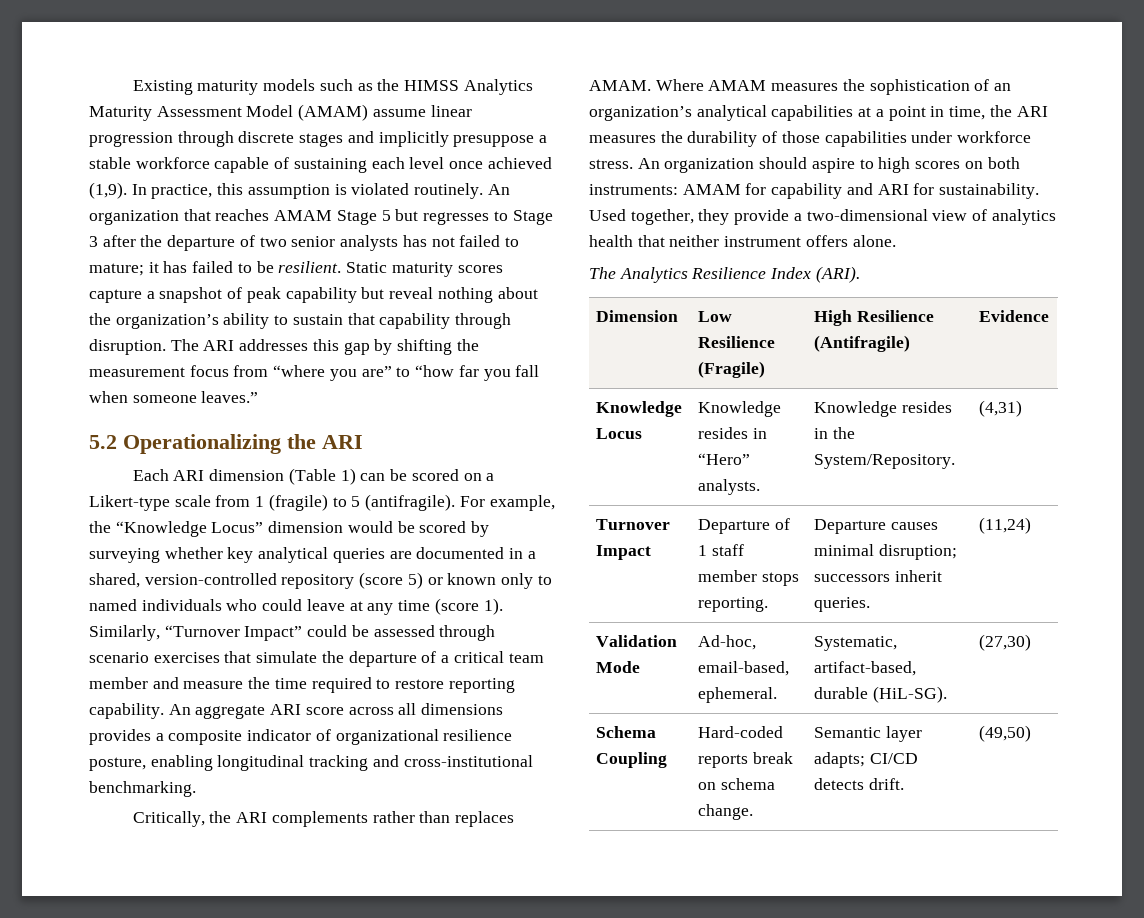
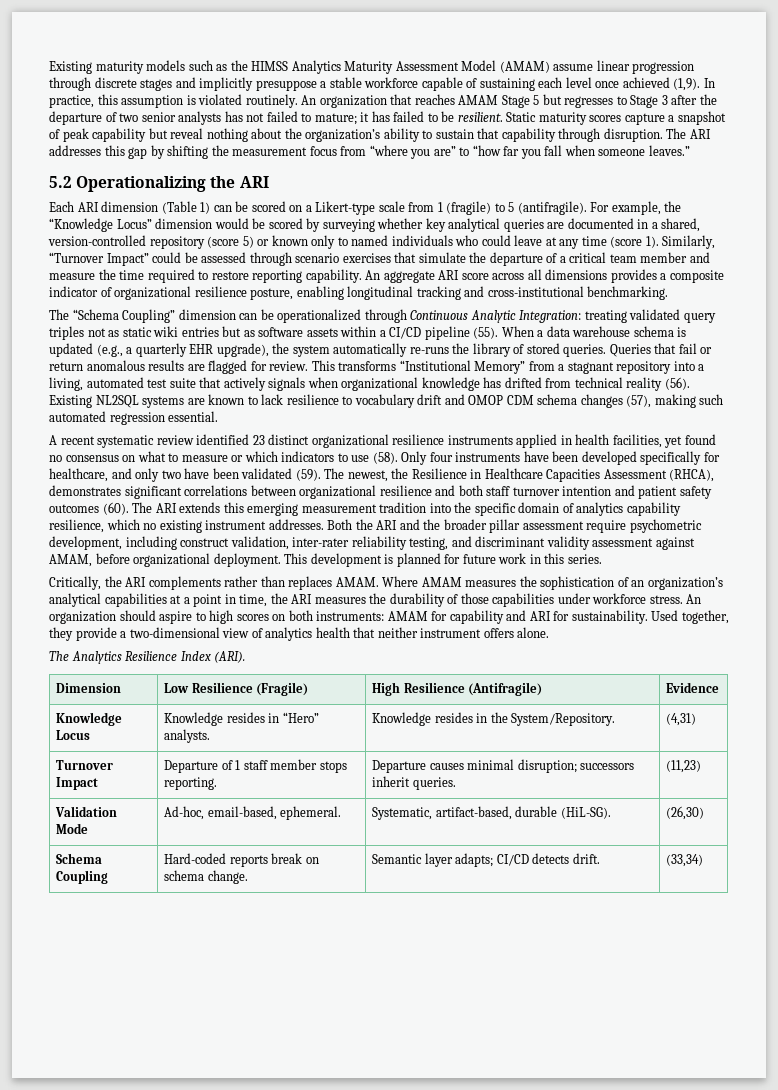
+ The “Schema Coupling” dimension can be operationalized through Continuous Analytic Integration: treating validated query triples not as static wiki entries but as software assets within a CI/CD pipeline (55). When a data warehouse schema is updated (e.g., a quarterly EHR upgrade), the system automatically re-runs the library of stored queries. Queries that fail or return anomalous results are flagged for review. This transforms “Institutional Memory” from a stagnant repository into a living, automated test suite that actively signals when organizational knowledge has drifted from technical reality (56). Existing NL2SQL systems are known to lack resilience to vocabulary drift and OMOP CDM schema changes (57), making such automated regression essential.
+ A recent systematic review identified 23 distinct organizational resilience instruments applied in health facilities, yet found no consensus on what to measure or which indicators to use (58). Only four instruments have been developed specifically for healthcare, and only two have been validated (59). The newest, the Resilience in Healthcare Capacities Assessment (RHCA), demonstrates significant correlations between organizational resilience and both staff turnover intention and patient safety outcomes (60). The ARI extends this emerging measurement tradition into the specific domain of analytics capability resilience, which no existing instrument addresses. Both the ARI and the broader pillar assessment require psychometric development, including construct validation, inter-rater reliability testing, and discriminant validity assessment against AMAM, before organizational deployment. This development is planned for future work in this series.
- Turnover Impact | Departure of 1 staff member stops reporting. | Departure causes minimal disruption; successors inherit queries. | (11,24)
+ Turnover Impact | Departure of 1 staff member stops reporting. | Departure causes minimal disruption; successors inherit queries. | (11,23)
- Validation Mode | Ad-hoc, email-based, ephemeral. | Systematic, artifact-based, durable (HiL-SG). | (27,30)
+ Validation Mode | Ad-hoc, email-based, ephemeral. | Systematic, artifact-based, durable (HiL-SG). | (26,30)
- Schema Coupling | Hard-coded reports break on schema change. | Semantic layer adapts; CI/CD detects drift. | (49,50)
+ Schema Coupling | Hard-coded reports break on schema change. | Semantic layer adapts; CI/CD detects drift. | (33,34)

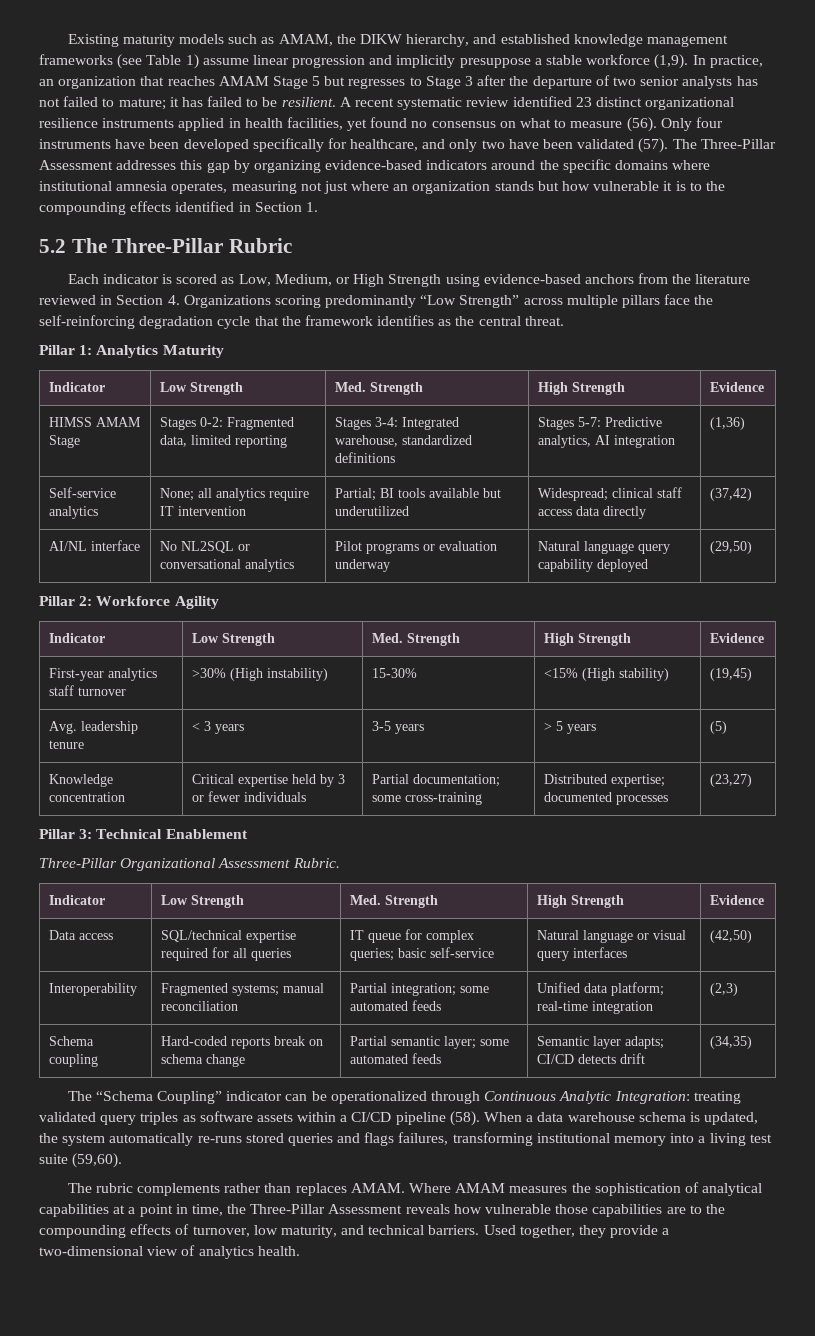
- Existing maturity models such as the HIMSS Analytics Maturity Assessment Model (AMAM) assume linear progression through discrete stages and implicitly presuppose a stable workforce capable of sustaining each level once achieved (1,9). In practice, this assumption is violated routinely. An organization that reaches AMAM Stage 5 but regresses to Stage 3 after the departure of two senior analysts has not failed to mature; it has failed to be resilient. Static maturity scores capture a snapshot of peak capability but reveal nothing about the organization’s ability to sustain that capability through disruption. The ARI addresses this gap by shifting the measurement focus from “where you are” to “how far you fall when someone leaves.”
- 5.2 Operationalizing the ARI
- Each ARI dimension (Table 1) can be scored on a Likert-type scale from 1 (fragile) to 5 (antifragile). For example, the “Knowledge Locus” dimension would be scored by surveying whether key analytical queries are documented in a shared, version-controlled repository (score 5) or known only to named individuals who could leave at any time (score 1). Similarly, “Turnover Impact” could be assessed through scenario exercises that simulate the departure of a critical team member and measure the time required to restore reporting capability. An aggregate ARI score across all dimensions provides a composite indicator of organizational resilience posture, enabling longitudinal tracking and cross-institutional benchmarking.
- The “Schema Coupling” dimension can be operationalized through Continuous Analytic Integration: treating validated query triples not as static wiki entries but as software assets within a CI/CD pipeline (55). When a data warehouse schema is updated (e.g., a quarterly EHR upgrade), the system automatically re-runs the library of stored queries. Queries that fail or return anomalous results are flagged for review. This transforms “Institutional Memory” from a stagnant repository into a living, automated test suite that actively signals when organizational knowledge has drifted from technical reality (56). Existing NL2SQL systems are known to lack resilience to vocabulary drift and OMOP CDM schema changes (57), making such automated regression essential.
- A recent systematic review identified 23 distinct organizational resilience instruments applied in health facilities, yet found no consensus on what to measure or which indicators to use (58).
+ Existing maturity models such as AMAM, the DIKW hierarchy, and established knowledge management frameworks (see Table 1) assume linear progression and implicitly presuppose a stable workforce (1,9). In practice, an organization that reaches AMAM Stage 5 but regresses to Stage 3 after the departure of two senior analysts has not failed to mature; it has failed to be resilient. A recent systematic review identified 23 distinct organizational resilience instruments applied in health facilities, yet found no consensus on what to measure (56).
- Only four instruments have been developed specifically for healthcare, and only two have been validated (59). The newest, the Resilience in Healthcare Capacities Assessment (RHCA), demonstrates significant correlations between organizational resilience and both staff turnover intention and patient safety outcomes (60). The ARI extends this emerging measurement tradition into the specific domain of analytics capability resilience, which no existing instrument addresses. Both the ARI and the broader pillar assessment require psychometric development, including construct validation, inter-rater reliability testing, and discriminant validity assessment against AMAM, before organizational deployment. This development is planned for future work in this series.
- Critically, the ARI complements rather than replaces AMAM.
+ Only four instruments have been developed specifically for healthcare, and only two have been validated (57). The Three-Pillar Assessment addresses this gap by organizing evidence-based indicators around the specific domains where institutional amnesia operates, measuring not just where an organization stands but how vulnerable it is to the compounding effects identified in Section 1.
+ 5.2 The Three-Pillar Rubric
+ Each indicator is scored as Low, Medium, or High Strength using evidence-based anchors from the literature reviewed in Section 4. Organizations scoring predominantly “Low Strength” across multiple pillars face the self-reinforcing degradation cycle that the framework identifies as the central threat.
+ Pillar 1: Analytics Maturity
+ Indicator | Low Strength | Med. Strength | High Strength | Evidence
+ HIMSS AMAM Stage | Stages 0-2: Fragmented data, limited reporting | Stages 3-4: Integrated warehouse, standardized definitions | Stages 5-7: Predictive analytics, AI integration | (1,36)
+ Self-service analytics | None; all analytics require IT intervention | Partial; BI tools available but underutilized | Widespread; clinical staff access data directly | (37,42)
+ AI/NL interface | No NL2SQL or conversational analytics | Pilot programs or evaluation underway | Natural language query capability deployed | (29,50)
+ Pillar 2: Workforce Agility
+ Indicator | Low Strength | Med. Strength | High Strength | Evidence
+ First-year analytics staff turnover | >30% (High instability) | 15-30% | <15% (High stability) | (19,45)
+ Avg. leadership tenure | < 3 years | 3-5 years | > 5 years | (5)
+ Knowledge concentration | Critical expertise held by 3 or fewer individuals | Partial documentation; some cross-training | Distributed expertise; documented processes | (23,27)
+ Pillar 3: Technical Enablement
+ Three-Pillar Organizational Assessment Rubric.
+ Indicator | Low Strength | Med. Strength | High Strength | Evidence
+ Data access | SQL/technical expertise required for all queries | IT queue for complex queries; basic self-service | Natural language or visual query interfaces | (42,50)
+ Interoperability | Fragmented systems; manual reconciliation | Partial integration; some automated feeds | Unified data platform; real-time integration | (2,3)
+ Schema coupling | Hard-coded reports break on schema change | Partial semantic layer; some automated feeds | Semantic layer adapts; CI/CD detects drift | (34,35)
+ The “Schema Coupling” indicator can be operationalized through Continuous Analytic Integration: treating validated query triples as software assets within a CI/CD pipeline (58). When a data warehouse schema is updated, the system automatically re-runs stored queries and flags failures, transforming institutional memory into a living test suite (59,60).
+ The rubric complements rather than replaces AMAM.
- Where AMAM measures the sophistication of an organization’s analytical capabilities at a point in time, the ARI measures the durability of those capabilities under workforce stress. An organization should aspire to high scores on both instruments: AMAM for capability and ARI for sustainability.
+ Where AMAM measures the sophistication of analytical capabilities at a point in time, the Three-Pillar Assessment reveals how vulnerable those capabilities are to the compounding effects of turnover, low maturity, and technical barriers.
- Used together, they provide a two-dimensional view of analytics health that neither instrument offers alone.
- The Analytics Resilience Index (ARI).
- Dimension | Low Resilience (Fragile) | High Resilience (Antifragile) | Evidence
- Knowledge Locus | Knowledge resides in “Hero” analysts. | Knowledge resides in the System/Repository. | (4,31)
- Turnover Impact | Departure of 1 staff member stops reporting. | Departure causes minimal disruption; successors inherit queries. | (11,23)
- Validation Mode | Ad-hoc, email-based, ephemeral. | Systematic, artifact-based, durable (HiL-SG). | (26,30)
- Schema Coupling | Hard-coded reports break on schema change. | Semantic layer adapts; CI/CD detects drift. | (33,34)
+ Used together, they provide a two-dimensional view of analytics health.

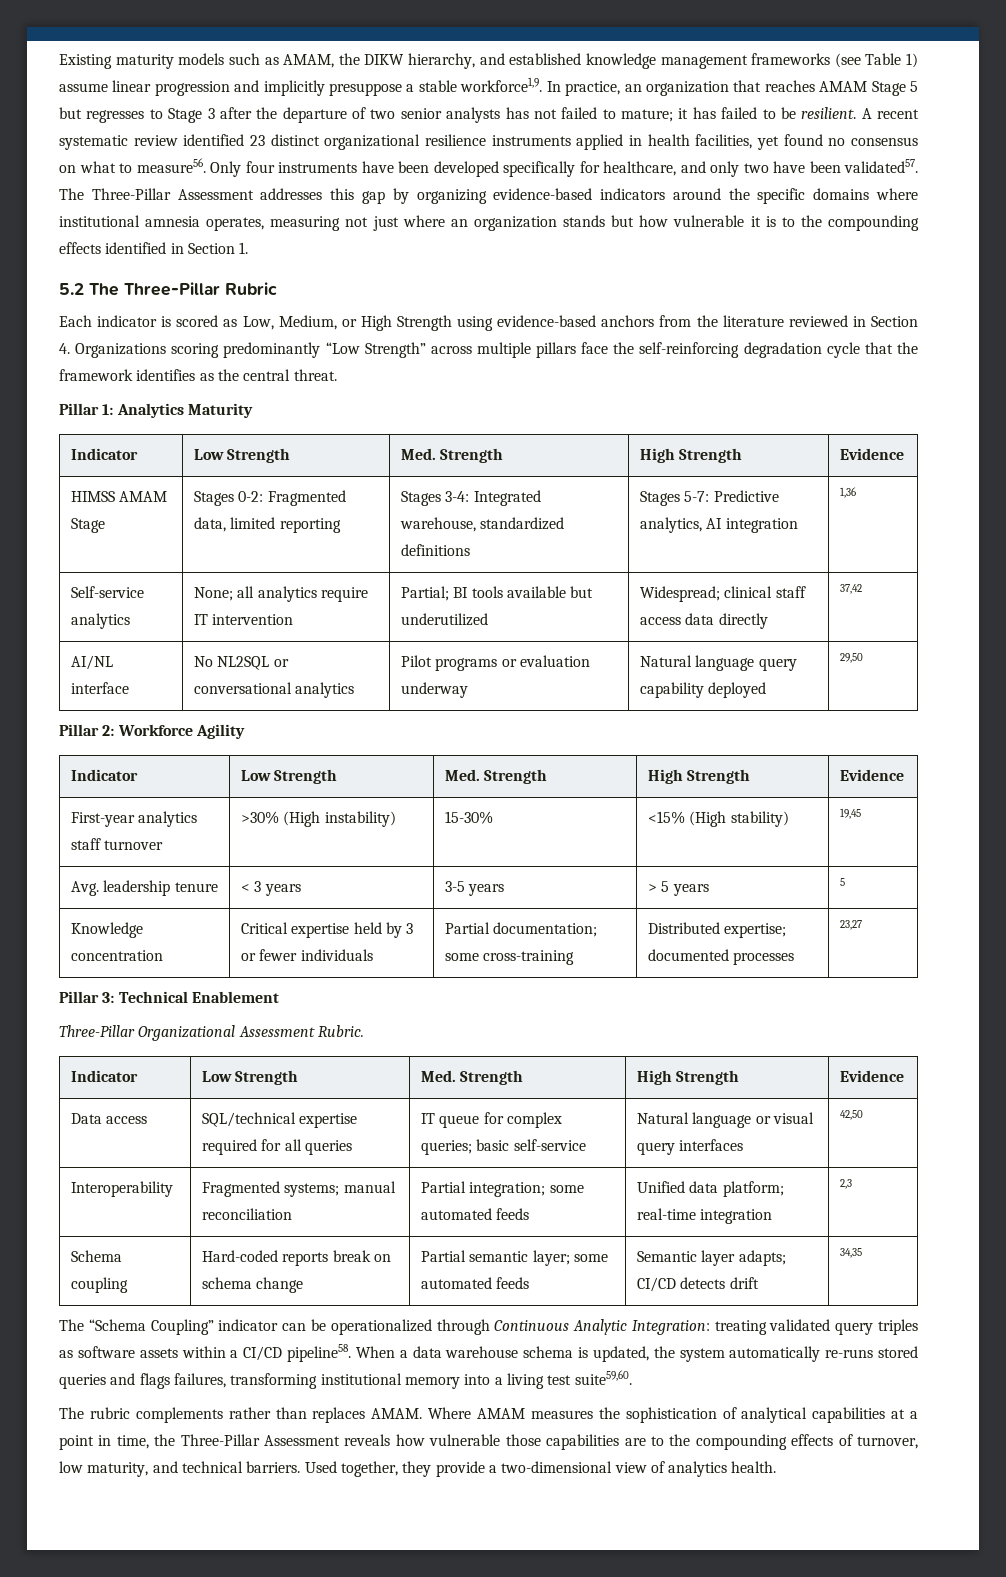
- Existing maturity models such as AMAM, the DIKW hierarchy, and established knowledge management frameworks (see Table 1) assume linear progression and implicitly presuppose a stable workforce (1,9).
+ Existing maturity models such as AMAM, the DIKW hierarchy, and established knowledge management frameworks (see Table 1) assume linear progression and implicitly presuppose a stable workforce1,9.
- A recent systematic review identified 23 distinct organizational resilience instruments applied in health facilities, yet found no consensus on what to measure (56).
+ A recent systematic review identified 23 distinct organizational resilience instruments applied in health facilities, yet found no consensus on what to measure56.
- Only four instruments have been developed specifically for healthcare, and only two have been validated (57).
+ Only four instruments have been developed specifically for healthcare, and only two have been validated57.
- HIMSS AMAM Stage | Stages 0-2: Fragmented data, limited reporting | Stages 3-4: Integrated warehouse, standardized definitions | Stages 5-7: Predictive analytics, AI integration | (1,36)
+ HIMSS AMAM Stage | Stages 0-2: Fragmented data, limited reporting | Stages 3-4: Integrated warehouse, standardized definitions | Stages 5-7: Predictive analytics, AI integration | 1,36
- Self-service analytics | None; all analytics require IT intervention | Partial; BI tools available but underutilized | Widespread; clinical staff access data directly | (37,42)
+ Self-service analytics | None; all analytics require IT intervention | Partial; BI tools available but underutilized | Widespread; clinical staff access data directly | 37,42
- AI/NL interface | No NL2SQL or conversational analytics | Pilot programs or evaluation underway | Natural language query capability deployed | (29,50)
+ AI/NL interface | No NL2SQL or conversational analytics | Pilot programs or evaluation underway | Natural language query capability deployed | 29,50
- First-year analytics staff turnover | >30% (High instability) | 15-30% | <15% (High stability) | (19,45)
+ First-year analytics staff turnover | >30% (High instability) | 15-30% | <15% (High stability) | 19,45
- Avg. leadership tenure | < 3 years | 3-5 years | > 5 years | (5)
+ Avg. leadership tenure | < 3 years | 3-5 years | > 5 years | 5
- Knowledge concentration | Critical expertise held by 3 or fewer individuals | Partial documentation; some cross-training | Distributed expertise; documented processes | (23,27)
+ Knowledge concentration | Critical expertise held by 3 or fewer individuals | Partial documentation; some cross-training | Distributed expertise; documented processes | 23,27
- Data access | SQL/technical expertise required for all queries | IT queue for complex queries; basic self-service | Natural language or visual query interfaces | (42,50)
+ Data access | SQL/technical expertise required for all queries | IT queue for complex queries; basic self-service | Natural language or visual query interfaces | 42,50
- Interoperability | Fragmented systems; manual reconciliation | Partial integration; some automated feeds | Unified data platform; real-time integration | (2,3)
+ Interoperability | Fragmented systems; manual reconciliation | Partial integration; some automated feeds | Unified data platform; real-time integration | 2,3
- Schema coupling | Hard-coded reports break on schema change | Partial semantic layer; some automated feeds | Semantic layer adapts; CI/CD detects drift | (34,35)
+ Schema coupling | Hard-coded reports break on schema change | Partial semantic layer; some automated feeds | Semantic layer adapts; CI/CD detects drift | 34,35
- The “Schema Coupling” indicator can be operationalized through Continuous Analytic Integration: treating validated query triples as software assets within a CI/CD pipeline (58).
+ The “Schema Coupling” indicator can be operationalized through Continuous Analytic Integration: treating validated query triples as software assets within a CI/CD pipeline58.
- When a data warehouse schema is updated, the system automatically re-runs stored queries and flags failures, transforming institutional memory into a living test suite (59,60).
+ When a data warehouse schema is updated, the system automatically re-runs stored queries and flags failures, transforming institutional memory into a living test suite59,60.

